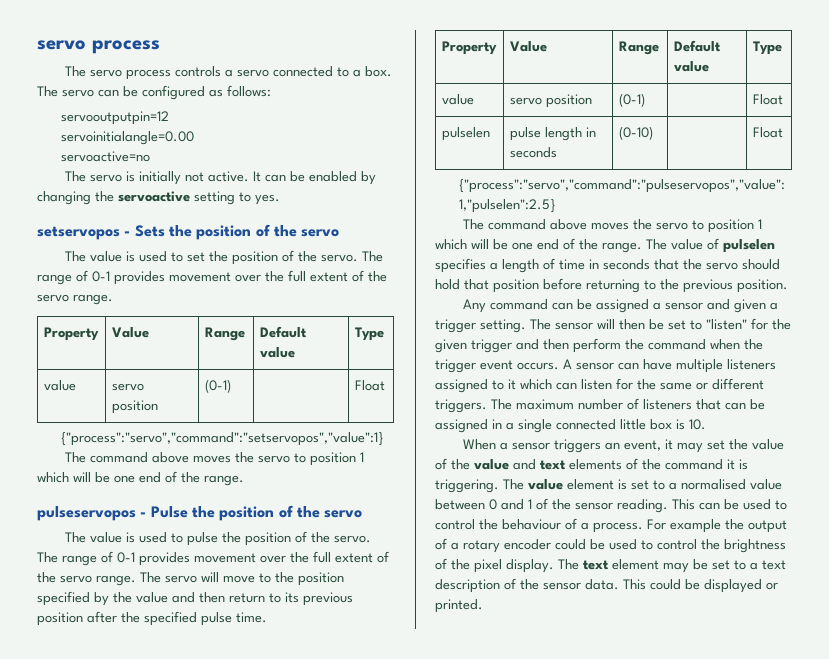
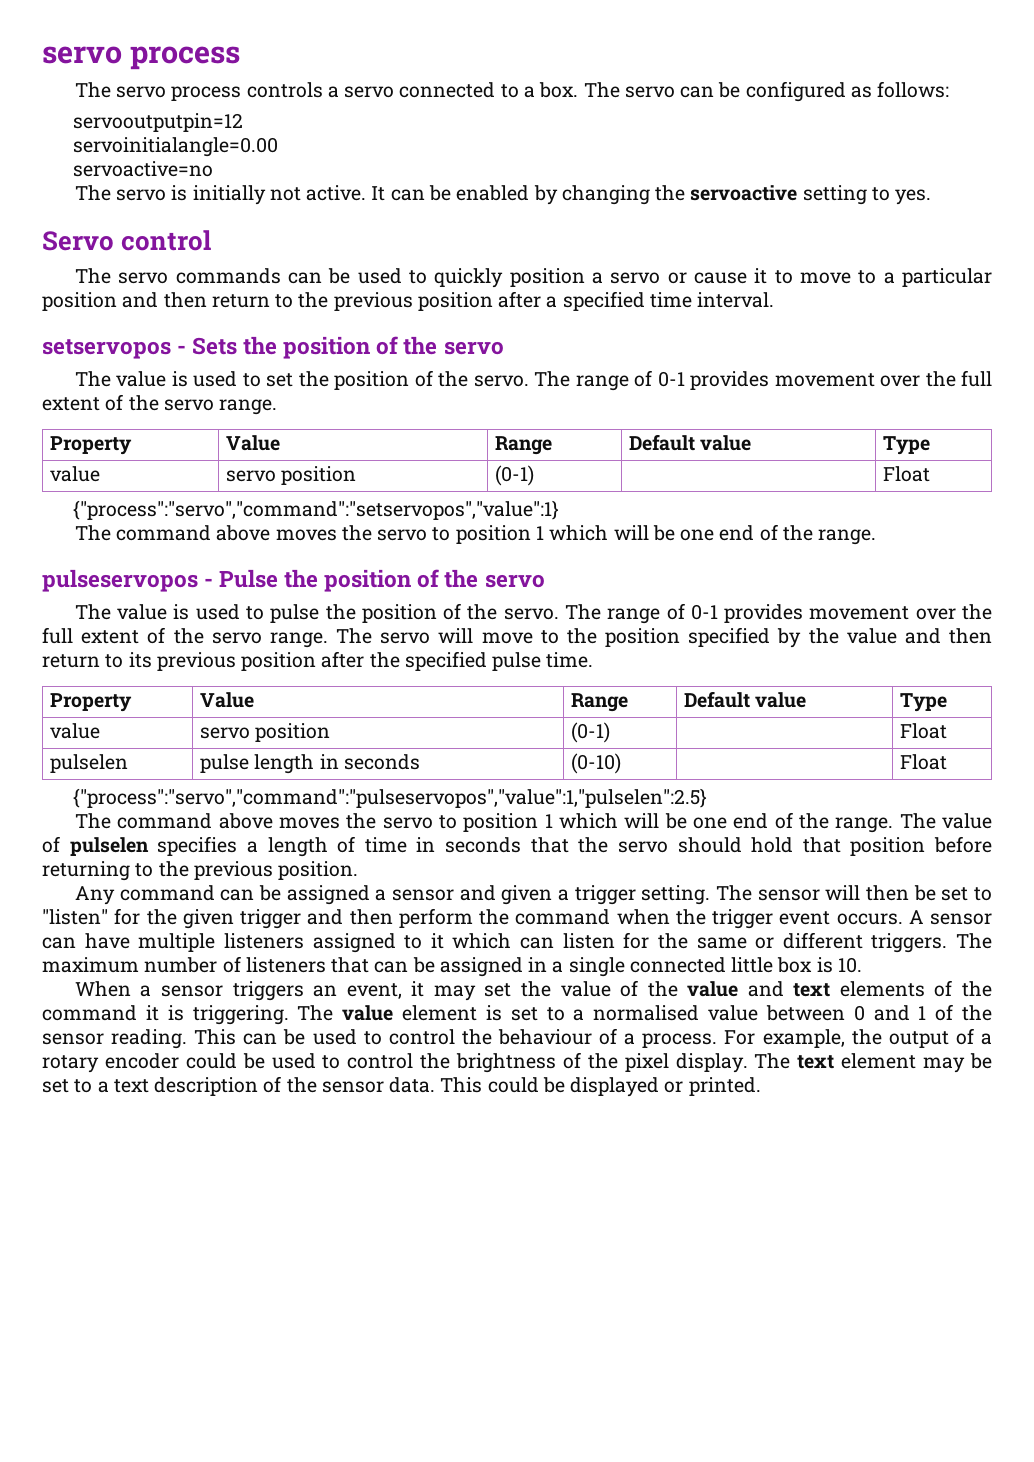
+ Servo control
+ The servo commands can be used to quickly position a servo or cause it to move to a particular position and then return to the previous position after a specified time interval.
- For example the output of a rotary encoder could be used to control the brightness of the pixel display.
+ For example, the output of a rotary encoder could be used to control the brightness of the pixel display.

